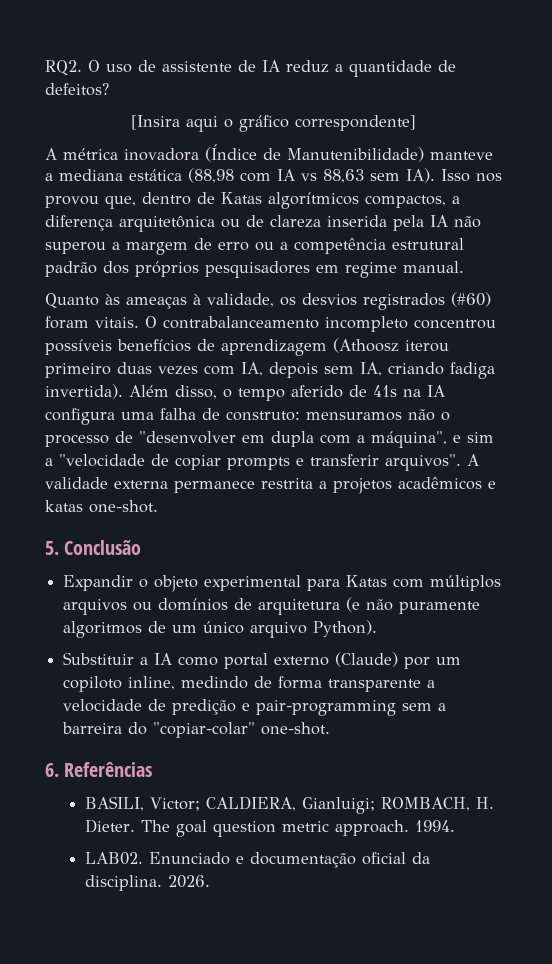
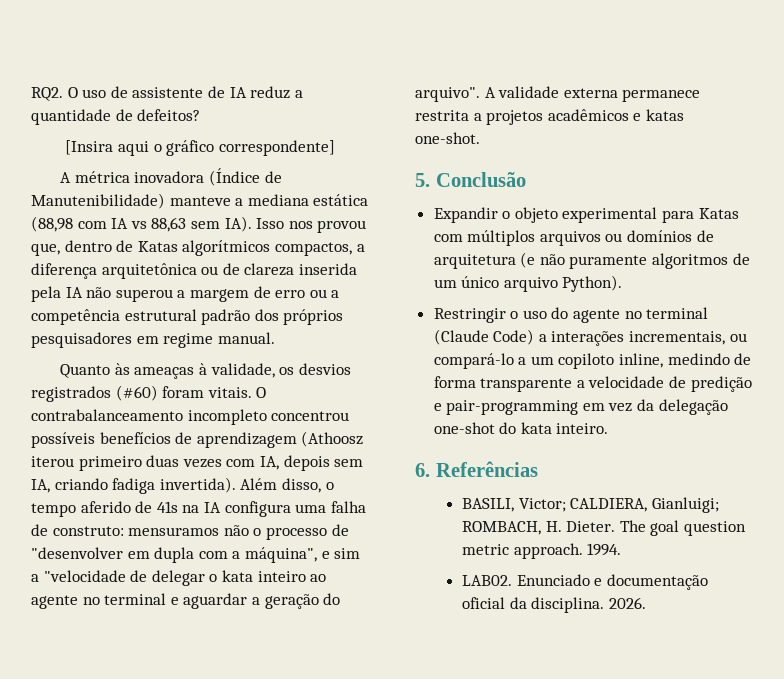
- Além disso, o tempo aferido de 41s na IA configura uma falha de construto: mensuramos não o processo de "desenvolver em dupla com a máquina", e sim a "velocidade de copiar prompts e transferir arquivos".
+ Além disso, o tempo aferido de 41s na IA configura uma falha de construto: mensuramos não o processo de "desenvolver em dupla com a máquina", e sim a "velocidade de delegar o kata inteiro ao agente no terminal e aguardar a geração do arquivo".
- Substituir a IA como portal externo (Claude) por um copiloto inline, medindo de forma transparente a velocidade de predição e pair-programming sem a barreira do "copiar-colar" one-shot.
+ Restringir o uso do agente no terminal (Claude Code) a interações incrementais, ou compará-lo a um copiloto inline, medindo de forma transparente a velocidade de predição e pair-programming em vez da delegação one-shot do kata inteiro.

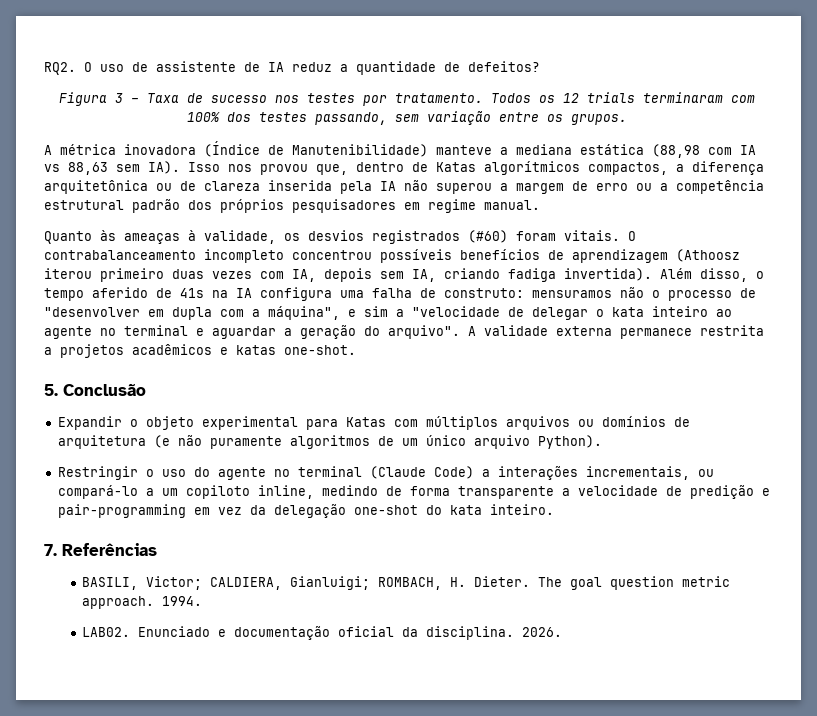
- [Insira aqui o gráfico correspondente]
+ Figura 3 – Taxa de sucesso nos testes por tratamento. Todos os 12 trials terminaram com 100% dos testes passando, sem variação entre os grupos.
- 6. Referências
+ 7. Referências

